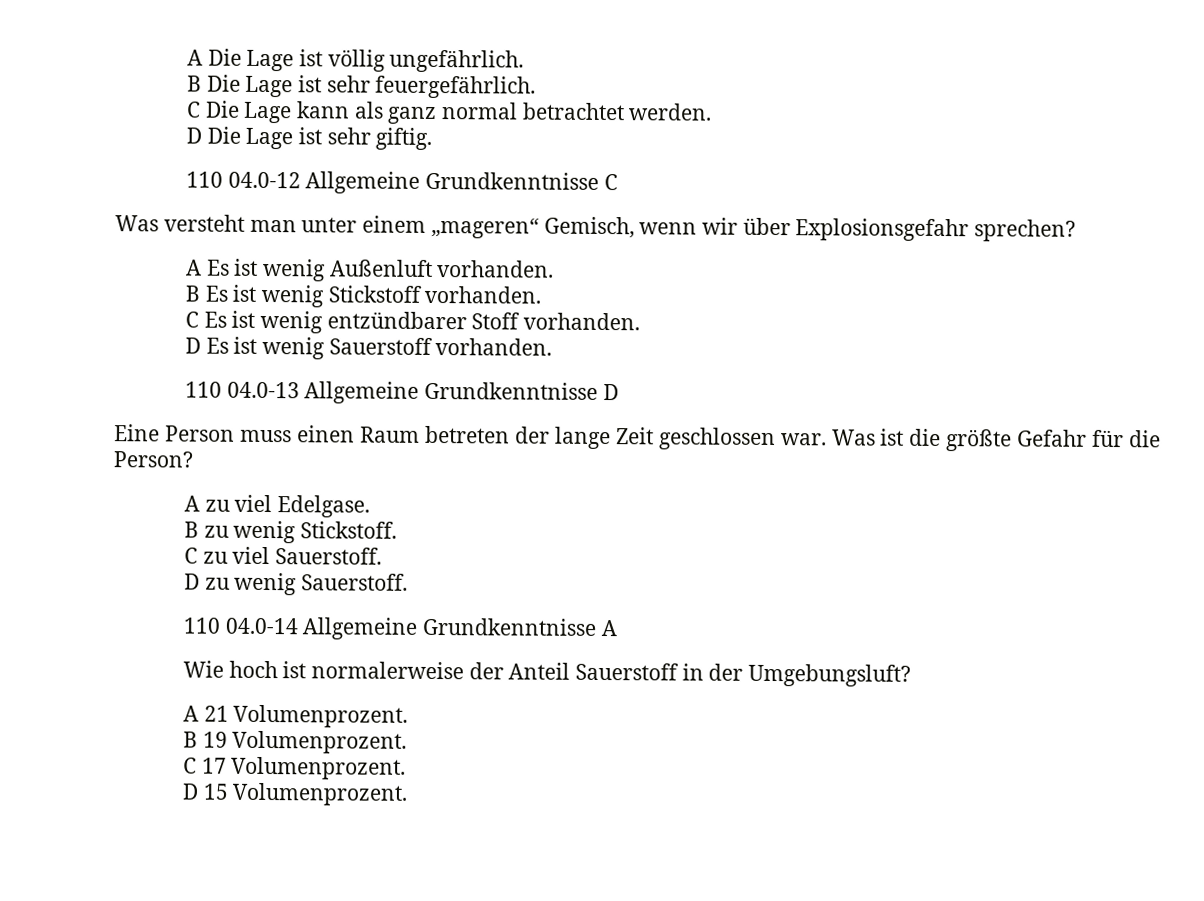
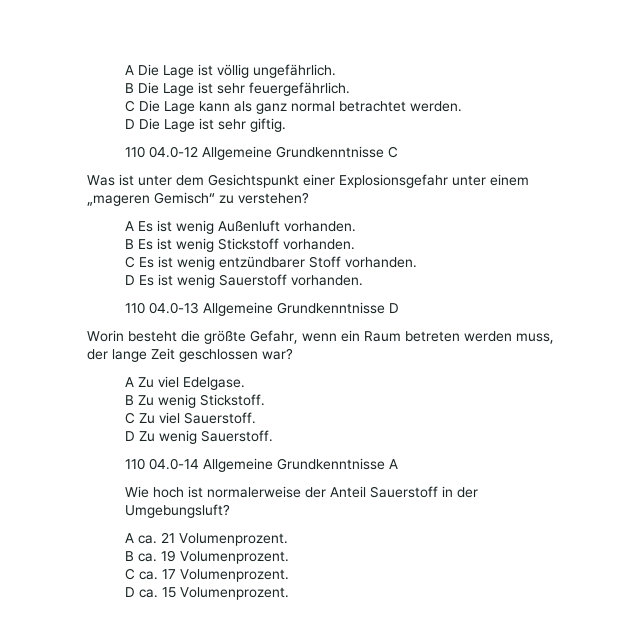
- Was versteht man unter einem „mageren“ Gemisch, wenn wir über Explosionsgefahr sprechen?
+ Was ist unter dem Gesichtspunkt einer Explosionsgefahr unter einem „mageren Gemisch“ zu verstehen?
- Eine Person muss einen Raum betreten der lange Zeit geschlossen war. Was ist die größte Gefahr für die Person?
- A zu viel Edelgase.
+ Worin besteht die größte Gefahr, wenn ein Raum betreten werden muss, der lange Zeit geschlossen war?
+ A Zu viel Edelgase.
- B zu wenig Stickstoff.
+ B Zu wenig Stickstoff.
- C zu viel Sauerstoff.
+ C Zu viel Sauerstoff.
- D zu wenig Sauerstoff.
+ D Zu wenig Sauerstoff.
- A 21 Volumenprozent.
+ A ca. 21 Volumenprozent.
- B 19 Volumenprozent.
+ B ca. 19 Volumenprozent.
- C 17 Volumenprozent.
+ C ca. 17 Volumenprozent.
- D 15 Volumenprozent.
+ D ca. 15 Volumenprozent.

